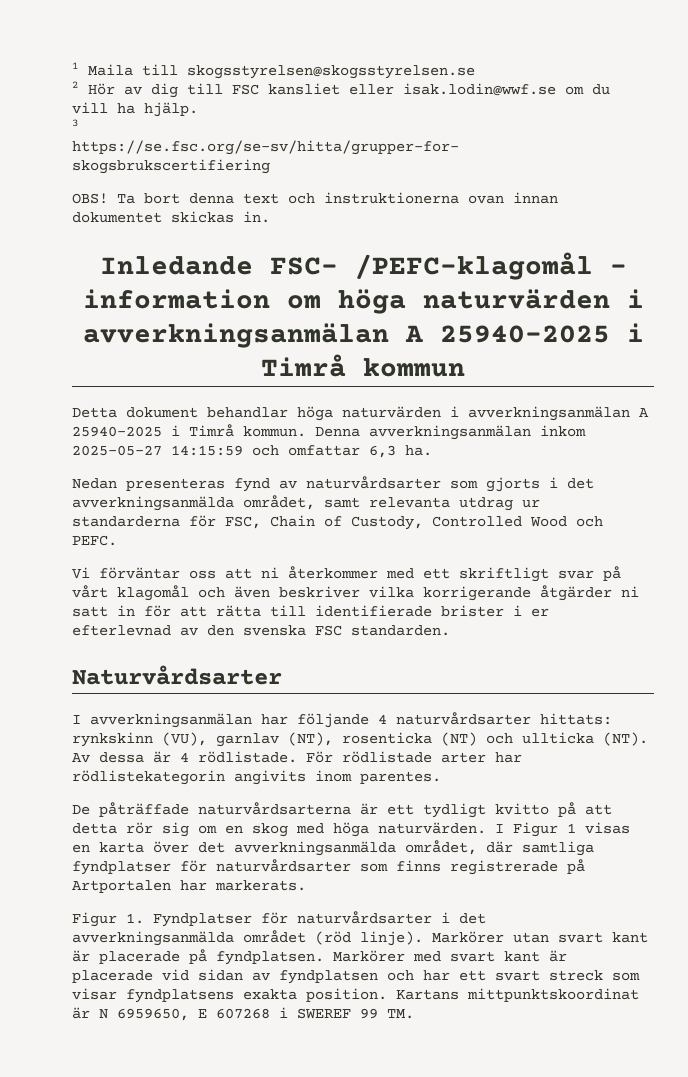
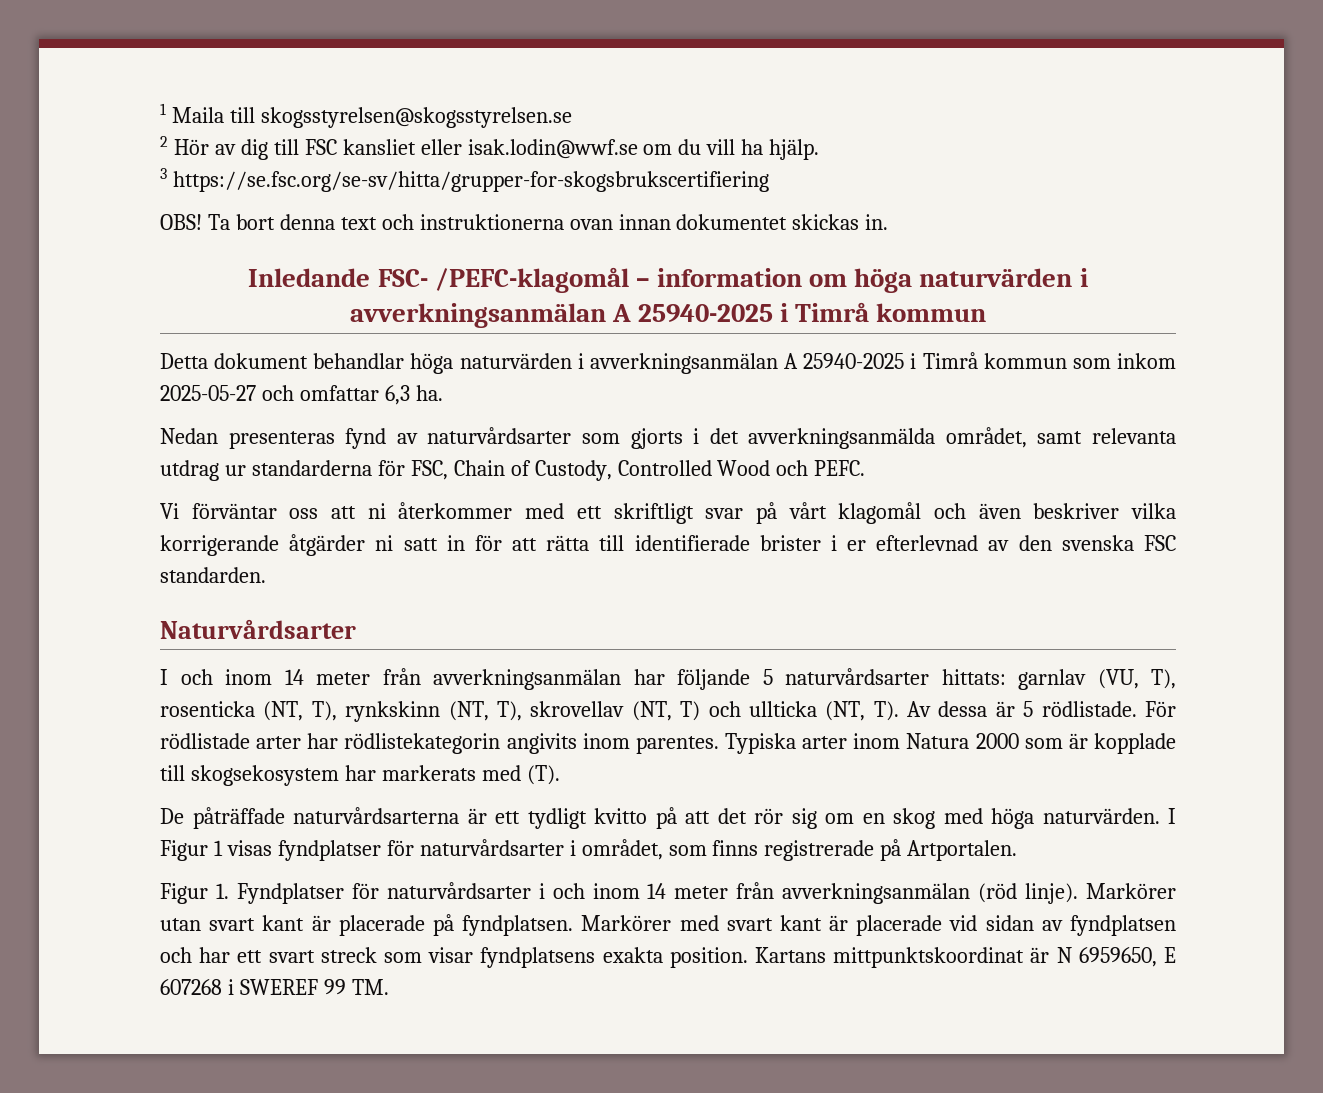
- Detta dokument behandlar höga naturvärden i avverkningsanmälan A 25940-2025 i Timrå kommun. Denna avverkningsanmälan inkom 2025-05-27 14:15:59 och omfattar 6,3 ha.
+ Detta dokument behandlar höga naturvärden i avverkningsanmälan A 25940-2025 i Timrå kommun som inkom 2025-05-27 och omfattar 6,3 ha.
- I avverkningsanmälan har följande 4 naturvårdsarter hittats: rynkskinn (VU), garnlav (NT), rosenticka (NT) och ullticka (NT). Av dessa är 4 rödlistade.
+ I och inom 14 meter från avverkningsanmälan har följande 5 naturvårdsarter hittats: garnlav (VU, T), rosenticka (NT, T), rynkskinn (NT, T), skrovellav (NT, T) och ullticka (NT, T). Av dessa är 5 rödlistade.
+ Typiska arter inom Natura 2000 som är kopplade till skogsekosystem har markerats med (T).
- De påträffade naturvårdsarterna är ett tydligt kvitto på att detta rör sig om en skog med höga naturvärden.
+ De påträffade naturvårdsarterna är ett tydligt kvitto på att det rör sig om en skog med höga naturvärden.
- I Figur 1 visas en karta över det avverkningsanmälda området, där samtliga fyndplatser för naturvårdsarter som finns registrerade på Artportalen har markerats.
+ I Figur 1 visas fyndplatser för naturvårdsarter i området, som finns registrerade på Artportalen.
- Figur 1. Fyndplatser för naturvårdsarter i det avverkningsanmälda området (röd linje).
+ Figur 1. Fyndplatser för naturvårdsarter i och inom 14 meter från avverkningsanmälan (röd linje).

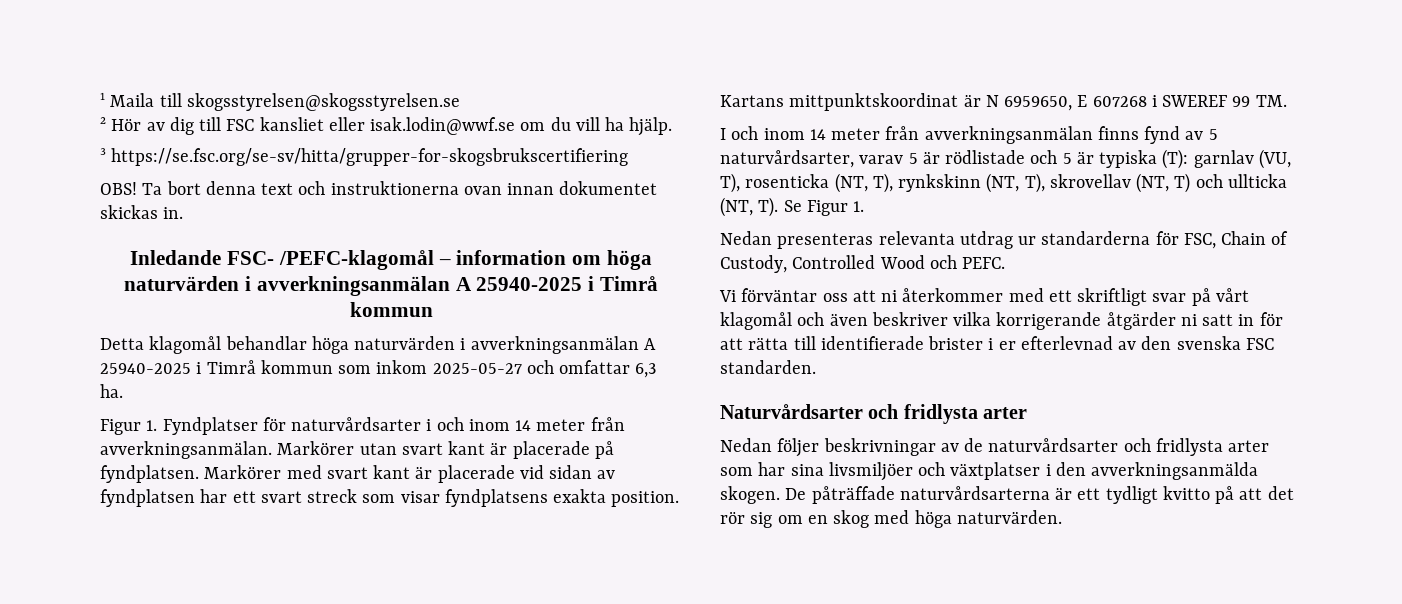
- Detta dokument behandlar höga naturvärden i avverkningsanmälan A 25940-2025 i Timrå kommun som inkom 2025-05-27 och omfattar 6,3 ha.
+ Detta klagomål behandlar höga naturvärden i avverkningsanmälan A 25940-2025 i Timrå kommun som inkom 2025-05-27 och omfattar 6,3 ha.
- Nedan presenteras fynd av naturvårdsarter som gjorts i det avverkningsanmälda området, samt relevanta utdrag ur standarderna för FSC, Chain of Custody, Controlled Wood och PEFC.
+ Figur 1. Fyndplatser för naturvårdsarter i och inom 14 meter från avverkningsanmälan. Markörer utan svart kant är placerade på fyndplatsen. Markörer med svart kant är placerade vid sidan av fyndplatsen har ett svart streck som visar fyndplatsens exakta position. Kartans mittpunktskoordinat är N 6959650, E 607268 i SWEREF 99 TM.
+ I och inom 14 meter från avverkningsanmälan finns fynd av 5 naturvårdsarter, varav 5 är rödlistade och 5 är typiska (T): garnlav (VU, T), rosenticka (NT, T), rynkskinn (NT, T), skrovellav (NT, T) och ullticka (NT, T). Se Figur 1.
+ Nedan presenteras relevanta utdrag ur standarderna för FSC, Chain of Custody, Controlled Wood och PEFC.
- Naturvårdsarter
- I och inom 14 meter från avverkningsanmälan har följande 5 naturvårdsarter hittats: garnlav (VU, T), rosenticka (NT, T), rynkskinn (NT, T), skrovellav (NT, T) och ullticka (NT, T). Av dessa är 5 rödlistade. För rödlistade arter har rödlistekategorin angivits inom parentes. Typiska arter inom Natura 2000 som är kopplade till skogsekosystem har markerats med (T).
- De påträffade naturvårdsarterna är ett tydligt kvitto på att det rör sig om en skog med höga naturvärden. I Figur 1 visas fyndplatser för naturvårdsarter i området, som finns registrerade på Artportalen.
- Figur 1. Fyndplatser för naturvårdsarter i och inom 14 meter från avverkningsanmälan (röd linje). Markörer utan svart kant är placerade på fyndplatsen. Markörer med svart kant är placerade vid sidan av fyndplatsen och har ett svart streck som visar fyndplatsens exakta position. Kartans mittpunktskoordinat är N 6959650, E 607268 i SWEREF 99 TM.
+ Naturvårdsarter och fridlysta arter
+ Nedan följer beskrivningar av de naturvårdsarter och fridlysta arter som har sina livsmiljöer och växtplatser i den avverkningsanmälda skogen. De påträffade naturvårdsarterna är ett tydligt kvitto på att det rör sig om en skog med höga naturvärden.

